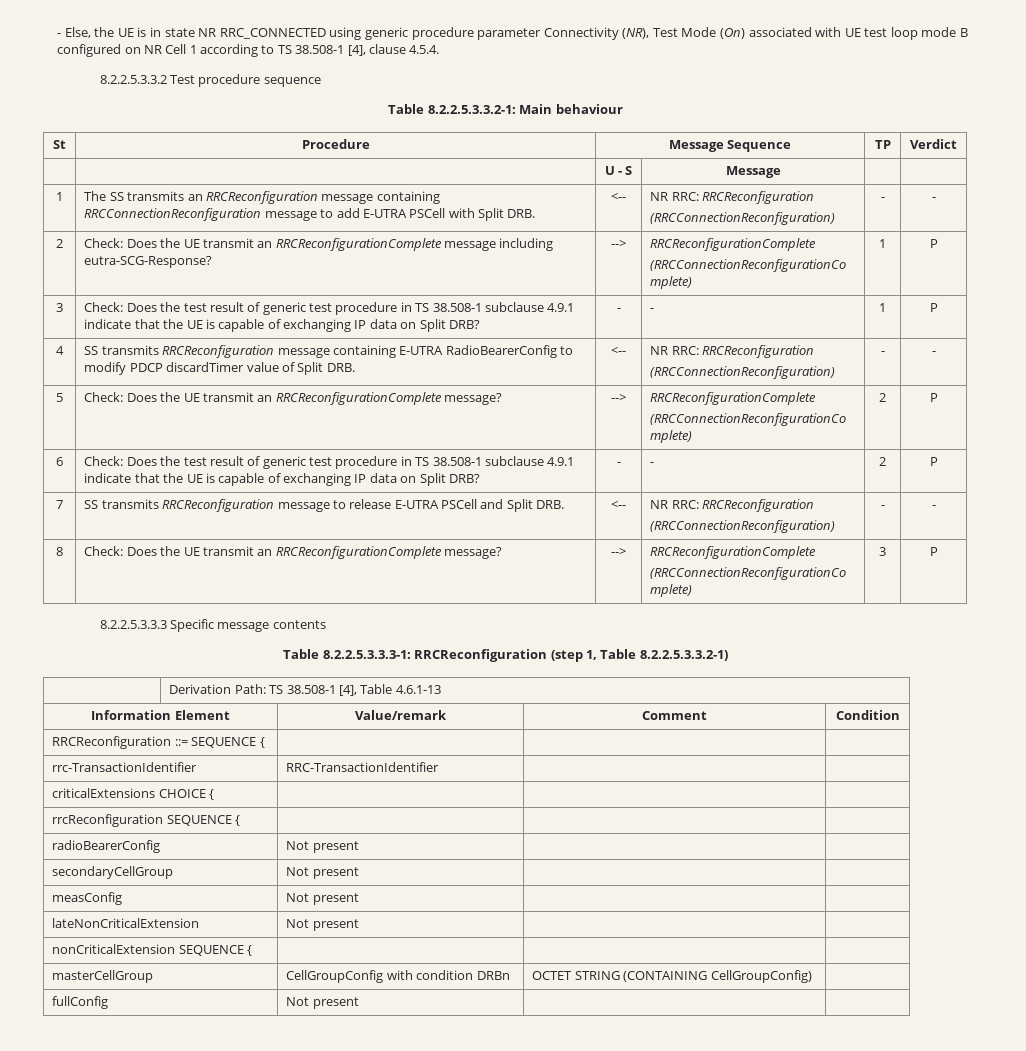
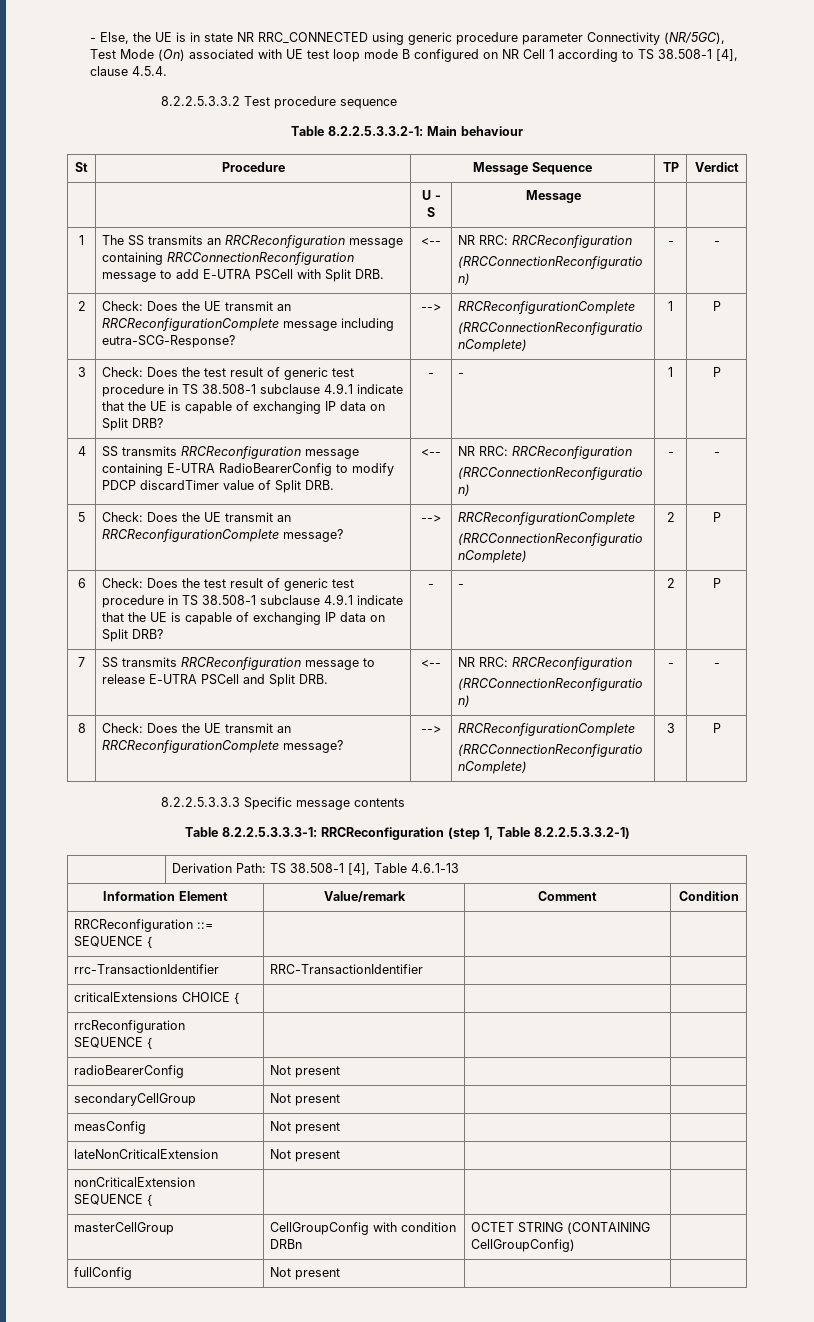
- - Else, the UE is in state NR RRC_CONNECTED using generic procedure parameter Connectivity (NR), Test Mode (On) associated with UE test loop mode B configured on NR Cell 1 according to TS 38.508-1 [4], clause 4.5.4.
+ - Else, the UE is in state NR RRC_CONNECTED using generic procedure parameter Connectivity (NR/5GC), Test Mode (On) associated with UE test loop mode B configured on NR Cell 1 according to TS 38.508-1 [4], clause 4.5.4.

